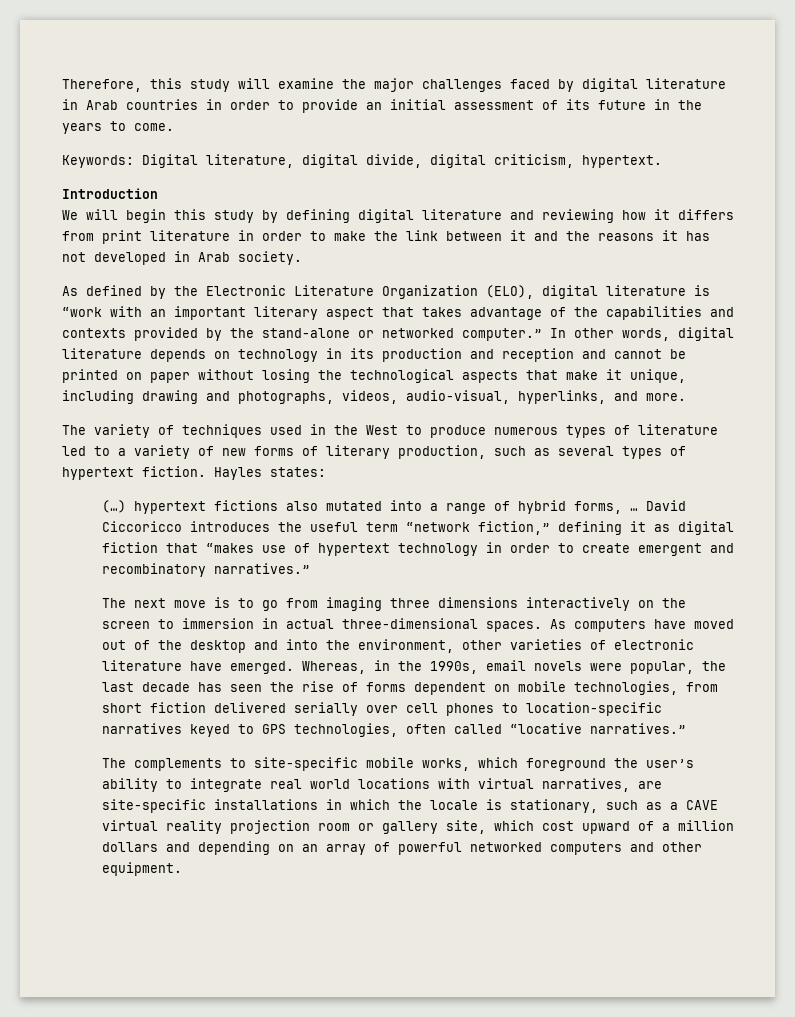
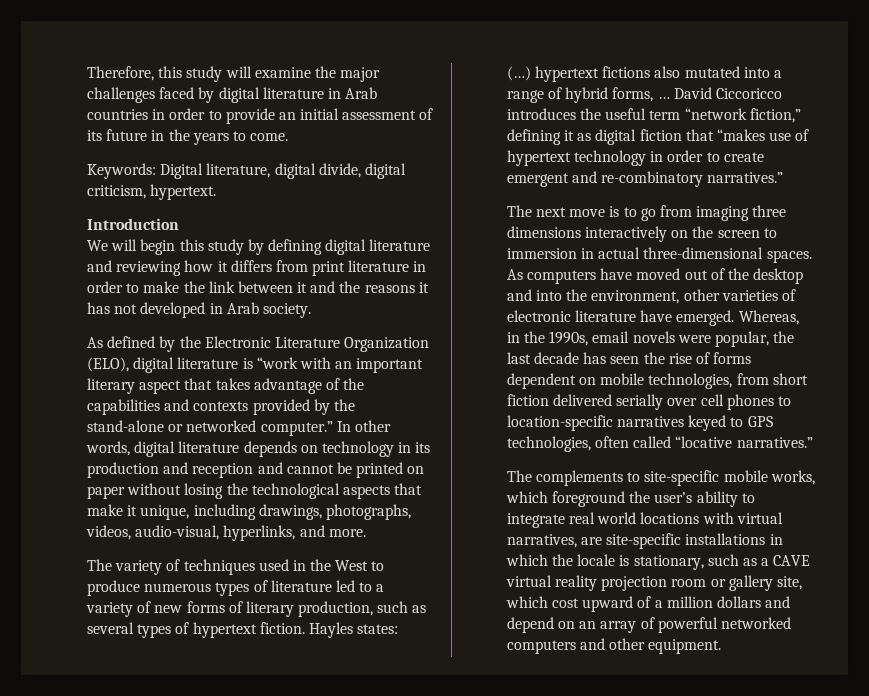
- In other words, digital literature depends on technology in its production and reception and cannot be printed on paper without losing the technological aspects that make it unique, including drawing and photographs, videos, audio-visual, hyperlinks, and more.
+ In other words, digital literature depends on technology in its production and reception and cannot be printed on paper without losing the technological aspects that make it unique, including drawings, photographs, videos, audio-visual, hyperlinks, and more.
- David Ciccoricco introduces the useful term “network fiction,” defining it as digital fiction that “makes use of hypertext technology in order to create emergent and recombinatory narratives.”
+ David Ciccoricco introduces the useful term “network fiction,” defining it as digital fiction that “makes use of hypertext technology in order to create emergent and re-combinatory narratives.”
- The complements to site-specific mobile works, which foreground the user’s ability to integrate real world locations with virtual narratives, are site-specific installations in which the locale is stationary, such as a CAVE virtual reality projection room or gallery site, which cost upward of a million dollars and depending on an array of powerful networked computers and other equipment.
+ The complements to site-specific mobile works, which foreground the user’s ability to integrate real world locations with virtual narratives, are site-specific installations in which the locale is stationary, such as a CAVE virtual reality projection room or gallery site, which cost upward of a million dollars and depend on an array of powerful networked computers and other equipment.

